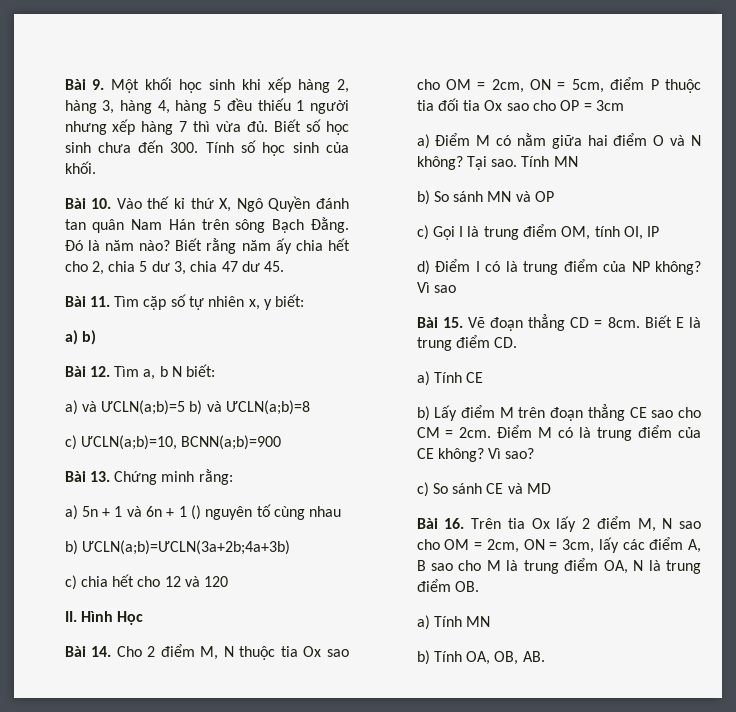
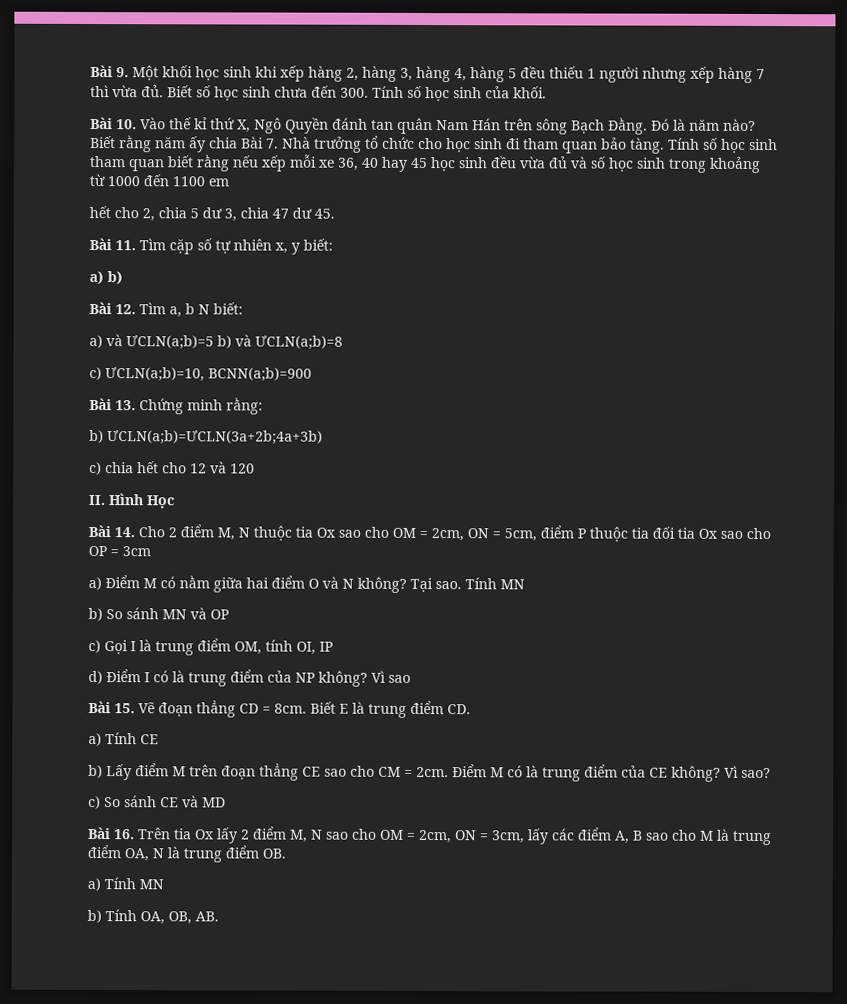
- Biết rằng năm ấy chia hết cho 2, chia 5 dư 3, chia 47 dư 45.
+ Biết rằng năm ấy chia Bài 7. Nhà trưởng tổ chức cho học sinh đi tham quan bảo tàng. Tính số học sinh tham quan biết rằng nếu xếp mỗi xe 36, 40 hay 45 học sinh đều vừa đủ và số học sinh trong khoảng từ 1000 đến 1100 em
+ hết cho 2, chia 5 dư 3, chia 47 dư 45.
- a) 5n + 1 và 6n + 1 () nguyên tố cùng nhau

